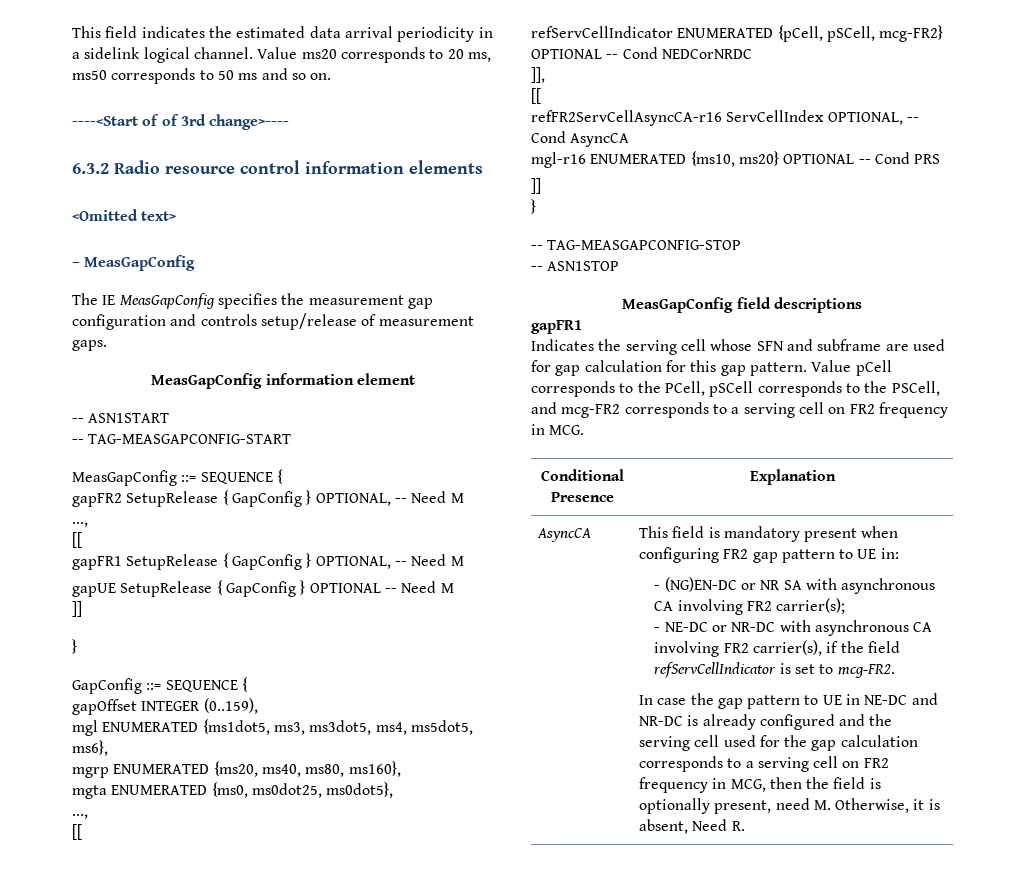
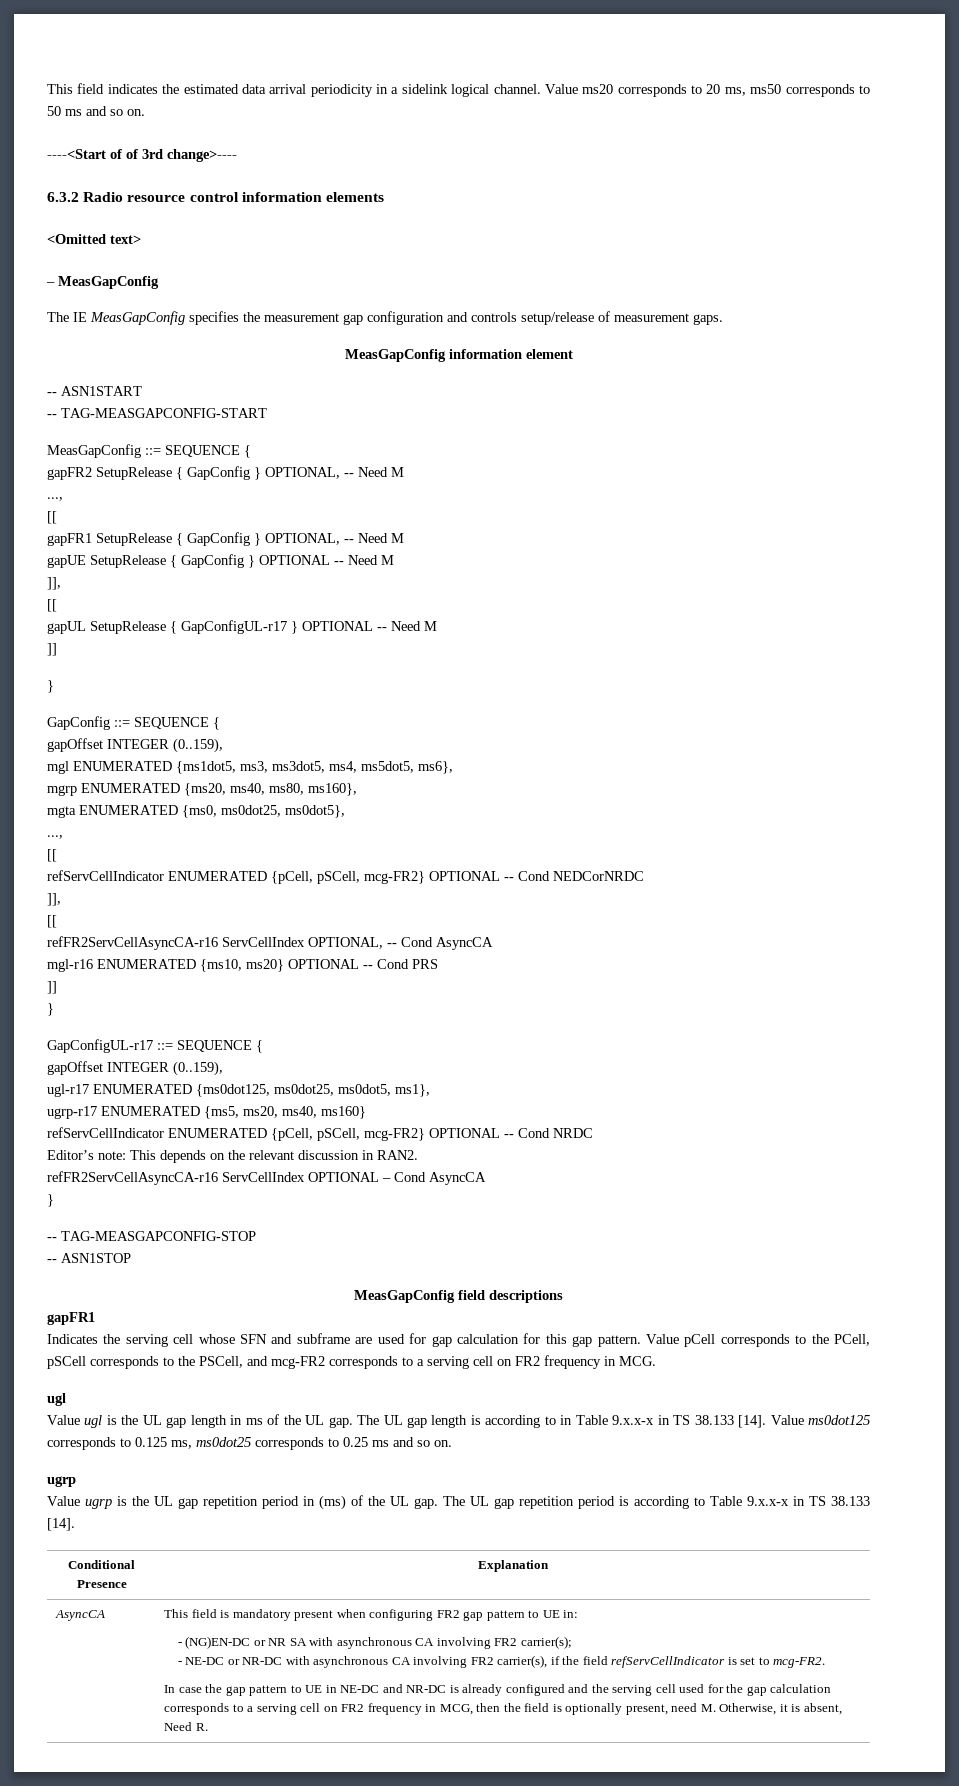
  gapUE SetupRelease { GapConfig } OPTIONAL -- Need M
+ ]],
+ [[
+ gapUL SetupRelease { GapConfigUL-r17 } OPTIONAL -- Need M
+ GapConfigUL-r17 ::= SEQUENCE {
+ gapOffset INTEGER (0..159),
+ ugl-r17 ENUMERATED {ms0dot125, ms0dot25, ms0dot5, ms1},
+ ugrp-r17 ENUMERATED {ms5, ms20, ms40, ms160}
+ refServCellIndicator ENUMERATED {pCell, pSCell, mcg-FR2} OPTIONAL -- Cond NRDC
+ Editor’s note: This depends on the relevant discussion in RAN2.
+ refFR2ServCellAsyncCA-r16 ServCellIndex OPTIONAL – Cond AsyncCA
+ }
  Value pCell corresponds to the PCell, pSCell corresponds to the PSCell, and mcg-FR2 corresponds to a serving cell on FR2 frequency in MCG.
+ ugl
+ Value ugl is the UL gap length in ms of the UL gap. The UL gap length is according to in Table 9.x.x-x in TS 38.133 [14]. Value ms0dot125 corresponds to 0.125 ms, ms0dot25 corresponds to 0.25 ms and so on.
+ ugrp
+ Value ugrp is the UL gap repetition period in (ms) of the UL gap. The UL gap repetition period is according to Table 9.x.x-x in TS 38.133 [14].

